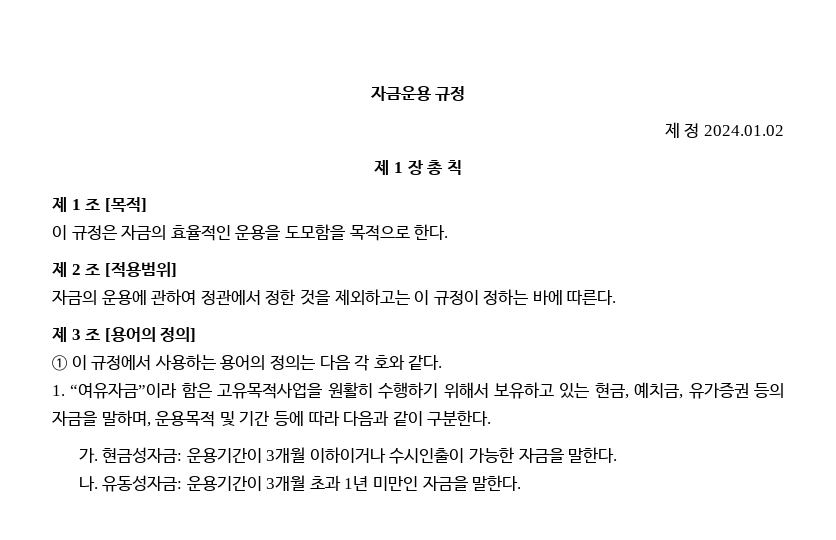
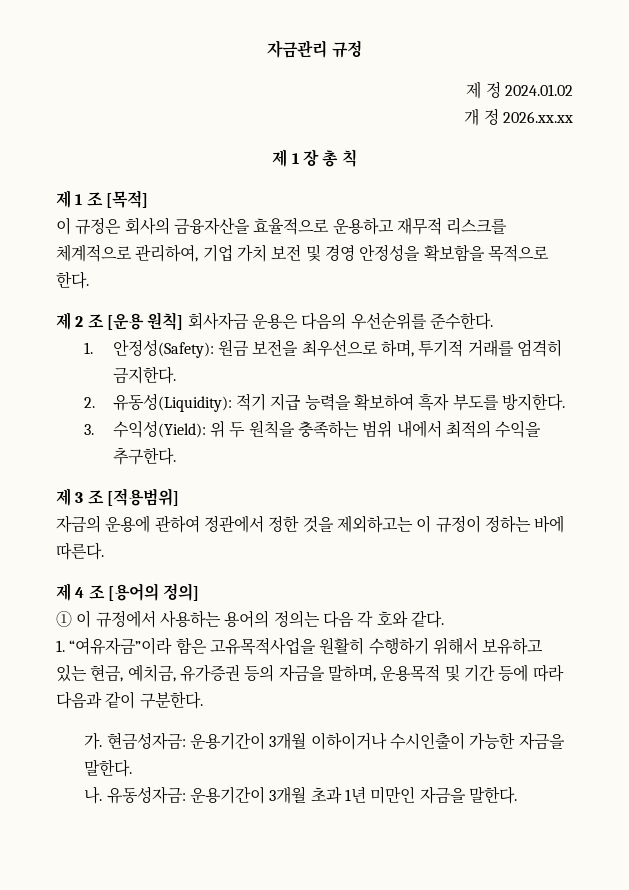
- 자금운용 규정
+ 자금관리 규정
+ 개 정 2026.xx.xx
- 이 규정은 자금의 효율적인 운용을 도모함을 목적으로 한다.
+ 이 규정은 회사의 금융자산을 효율적으로 운용하고 재무적 리스크를 체계적으로 관리하여, 기업 가치 보전 및 경영 안정성을 확보함을 목적으로 한다.
- 제 2 조 [적용범위]
+ 제 2 조 [운용 원칙] 회사자금 운용은 다음의 우선순위를 준수한다.
+ 1. 안정성(Safety): 원금 보전을 최우선으로 하며, 투기적 거래를 엄격히 금지한다.
+ 2. 유동성(Liquidity): 적기 지급 능력을 확보하여 흑자 부도를 방지한다.
+ 3. 수익성(Yield): 위 두 원칙을 충족하는 범위 내에서 최적의 수익을 추구한다.
+ 제 3 조 [적용범위]
- 제 3 조 [용어의 정의]
+ 제 4 조 [용어의 정의]

